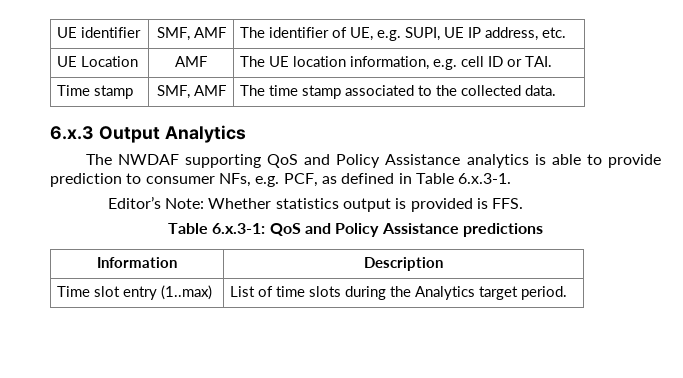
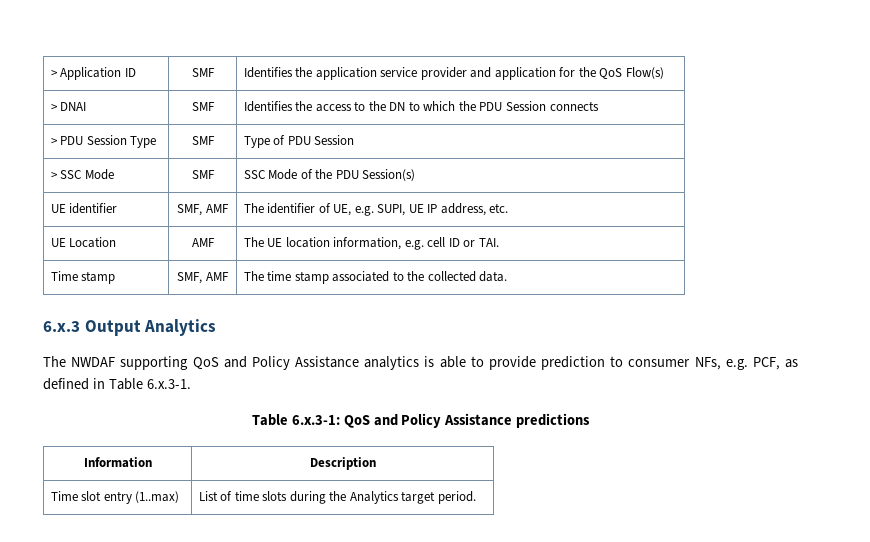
+ > Application ID | SMF | Identifies the application service provider and application for the QoS Flow(s)
+ > DNAI | SMF | Identifies the access to the DN to which the PDU Session connects
+ > PDU Session Type | SMF | Type of PDU Session
+ > SSC Mode | SMF | SSC Mode of the PDU Session(s)
- Editor’s Note: Whether statistics output is provided is FFS.

